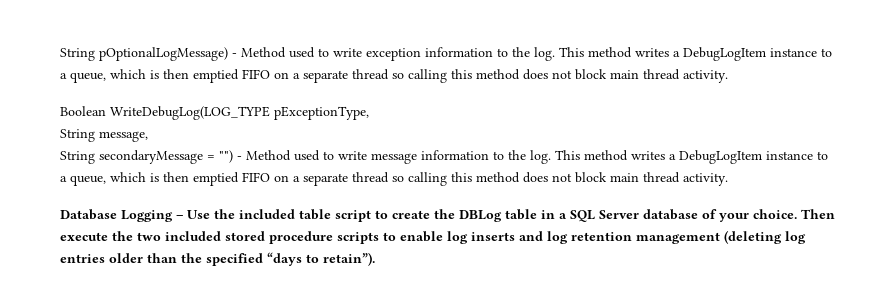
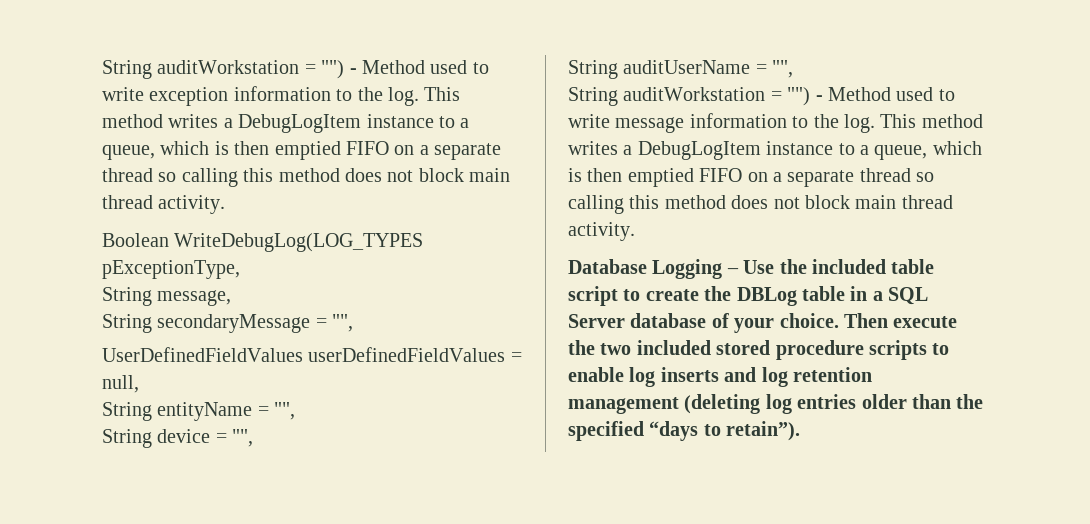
- String pOptionalLogMessage) - Method used to write exception information to the log.
+ String auditWorkstation = "") - Method used to write exception information to the log.
- Boolean WriteDebugLog(LOG_TYPE pExceptionType,
+ Boolean WriteDebugLog(LOG_TYPES pExceptionType,
- String secondaryMessage = "") - Method used to write message information to the log.
+ String secondaryMessage = "",
+ UserDefinedFieldValues userDefinedFieldValues = null,
+ String entityName = "",
+ String device = "",
+ String auditUserName = "",
+ String auditWorkstation = "") - Method used to write message information to the log.

